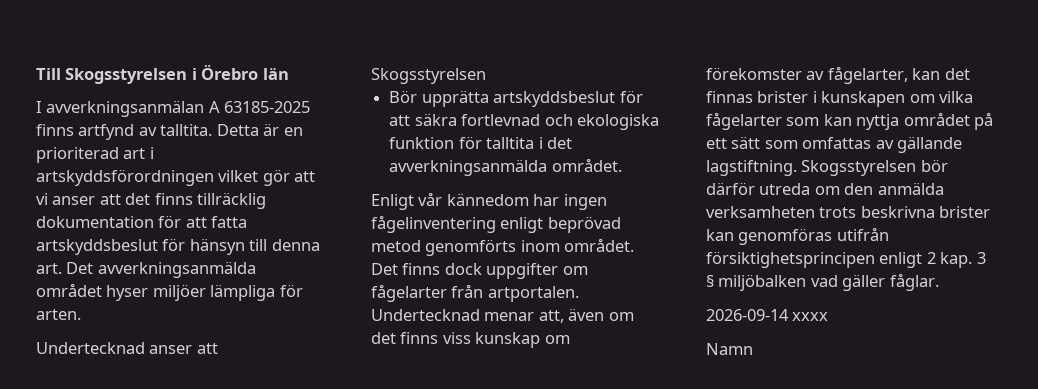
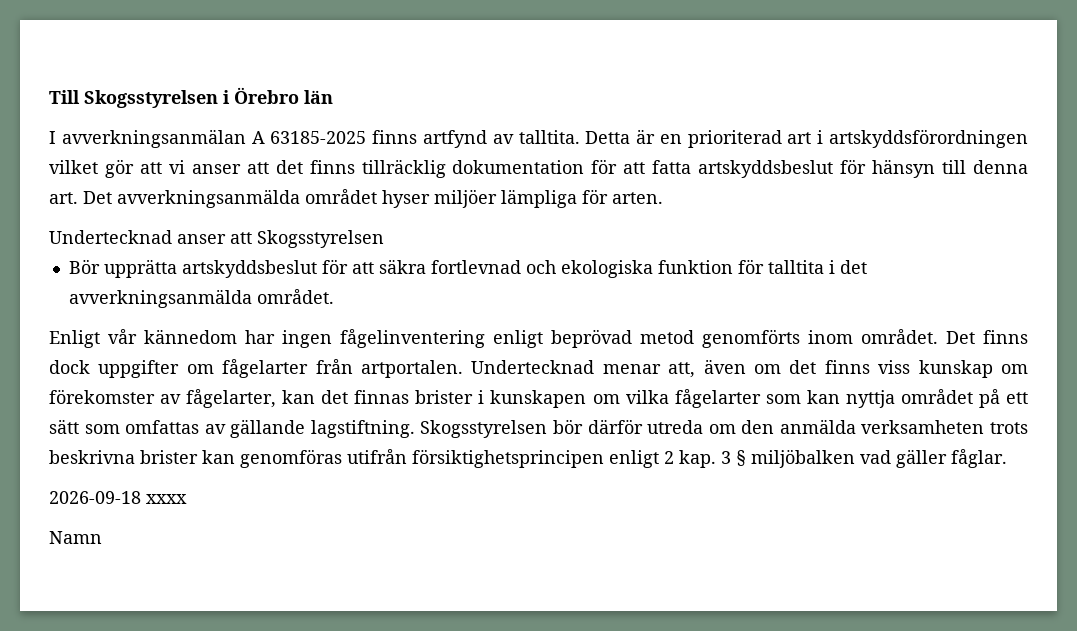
- 2026-09-14 xxxx
+ 2026-09-18 xxxx

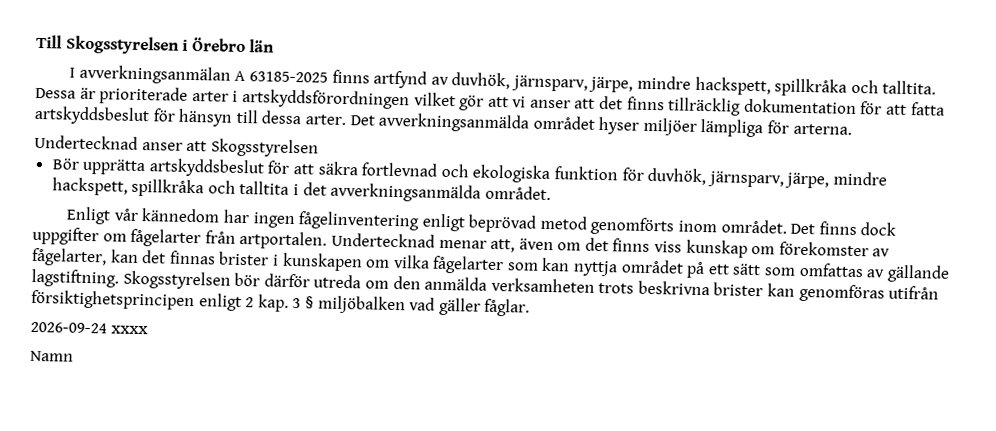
- I avverkningsanmälan A 63185-2025 finns artfynd av talltita. Detta är en prioriterad art i artskyddsförordningen vilket gör att vi anser att det finns tillräcklig dokumentation för att fatta artskyddsbeslut för hänsyn till denna art. Det avverkningsanmälda området hyser miljöer lämpliga för arten.
+ I avverkningsanmälan A 63185-2025 finns artfynd av duvhök, järnsparv, järpe, mindre hackspett, spillkråka och talltita. Dessa är prioriterade arter i artskyddsförordningen vilket gör att vi anser att det finns tillräcklig dokumentation för att fatta artskyddsbeslut för hänsyn till dessa arter. Det avverkningsanmälda området hyser miljöer lämpliga för arterna.
- Bör upprätta artskyddsbeslut för att säkra fortlevnad och ekologiska funktion för talltita i det avverkningsanmälda området.
+ Bör upprätta artskyddsbeslut för att säkra fortlevnad och ekologiska funktion för duvhök, järnsparv, järpe, mindre hackspett, spillkråka och talltita i det avverkningsanmälda området.
- 2026-09-18 xxxx
+ 2026-09-24 xxxx

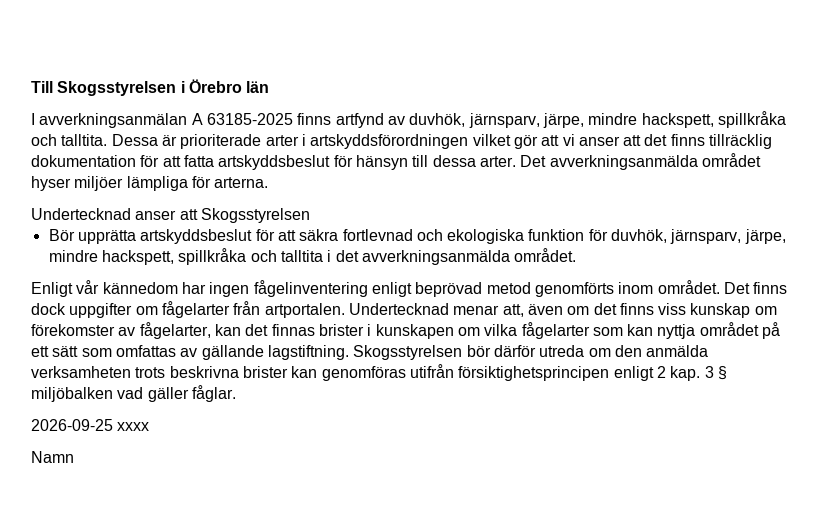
- 2026-09-24 xxxx
+ 2026-09-25 xxxx

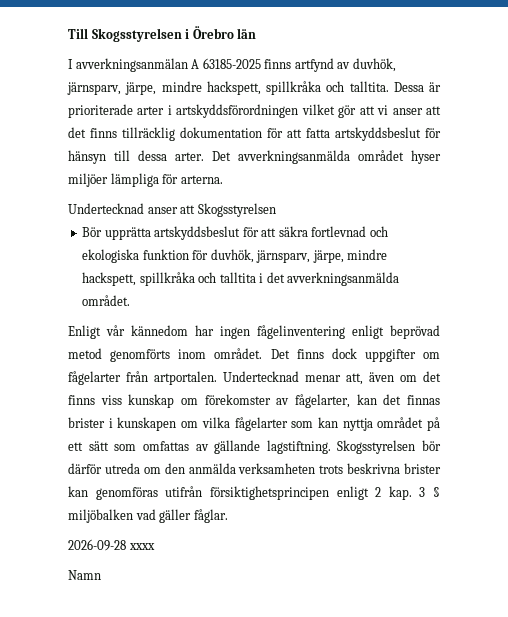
- 2026-09-25 xxxx
+ 2026-09-28 xxxx

